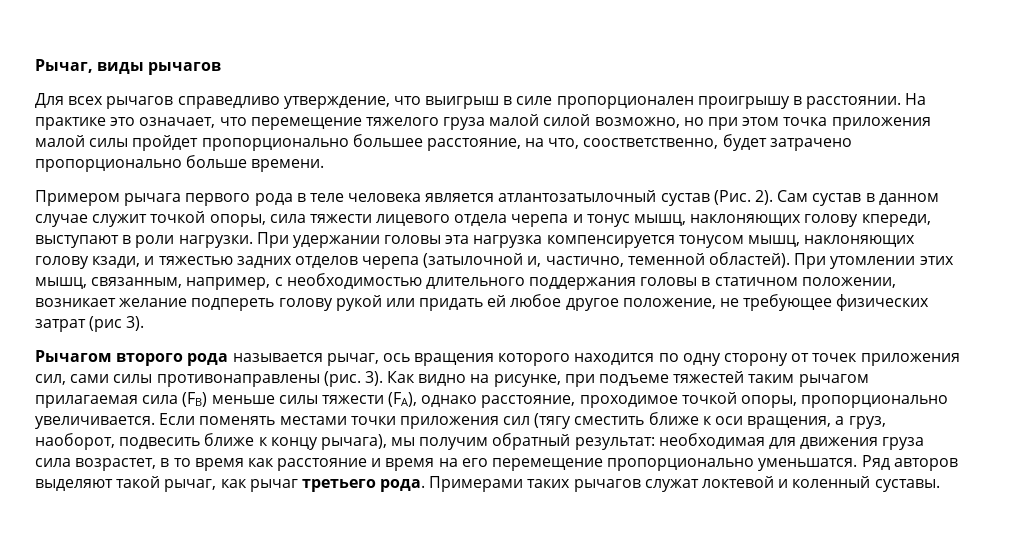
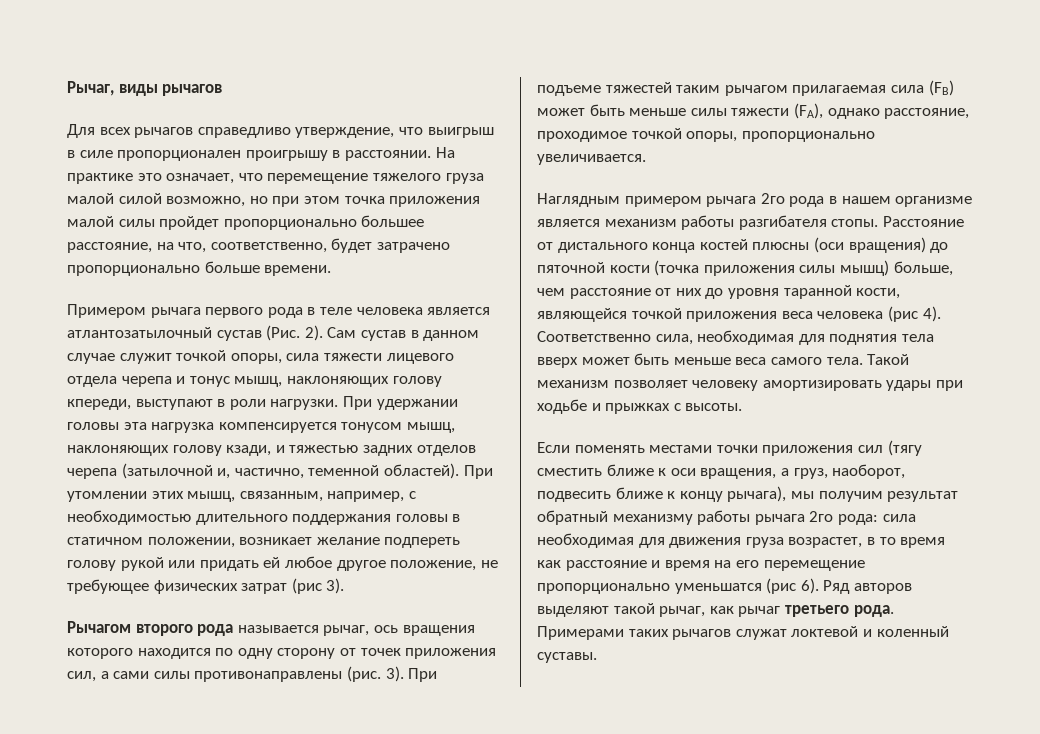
- На практике это означает, что перемещение тяжелого груза малой силой возможно, но при этом точка приложения малой силы пройдет пропорционально большее расстояние, на что, соостветственно, будет затрачено пропорционально больше времени.
+ На практике это означает, что перемещение тяжелого груза малой силой возможно, но при этом точка приложения малой силы пройдет пропорционально большее расстояние, на что, соответственно, будет затрачено пропорционально больше времени.
- Рычагом второго рода называется рычаг, ось вращения которого находится по одну сторону от точек приложения сил, сами силы противонаправлены (рис.
+ Рычагом второго рода называется рычаг, ось вращения которого находится по одну сторону от точек приложения сил, а сами силы противонаправлены (рис.
- Как видно на рисунке, при подъеме тяжестей таким рычагом прилагаемая сила (FB) меньше силы тяжести (FA), однако расстояние, проходимое точкой опоры, пропорционально увеличивается. Если поменять местами точки приложения сил (тягу сместить ближе к оси вращения, а груз, наоборот, подвесить ближе к концу рычага), мы получим обратный результат: необходимая для движения груза сила возрастет, в то время как расстояние и время на его перемещение пропорционально уменьшатся.
+ При подъеме тяжестей таким рычагом прилагаемая сила (FB) может быть меньше силы тяжести (FA), однако расстояние, проходимое точкой опоры, пропорционально увеличивается.
+ Наглядным примером рычага 2го рода в нашем организме является механизм работы разгибателя стопы. Расстояние от дистального конца костей плюсны (оси вращения) до пяточной кости (точка приложения силы мышц) больше, чем расстояние от них до уровня таранной кости, являющейся точкой приложения веса человека (рис 4). Соответственно сила, необходимая для поднятия тела вверх может быть меньше веса самого тела. Такой механизм позволяет человеку амортизировать удары при ходьбе и прыжках с высоты.
+ Если поменять местами точки приложения сил (тягу сместить ближе к оси вращения, а груз, наоборот, подвесить ближе к концу рычага), мы получим результат обратный механизму работы рычага 2го рода: сила необходимая для движения груза возрастет, в то время как расстояние и время на его перемещение пропорционально уменьшатся (рис 6).

